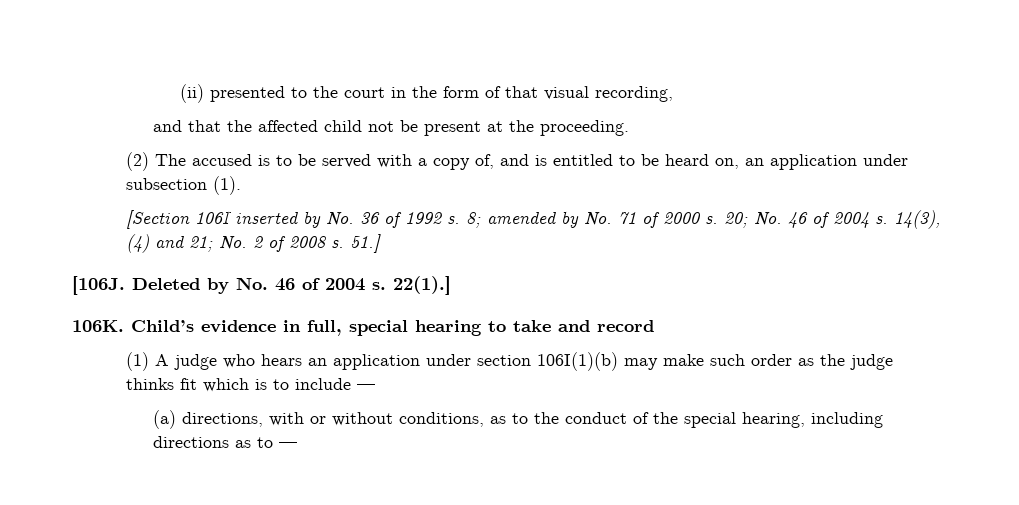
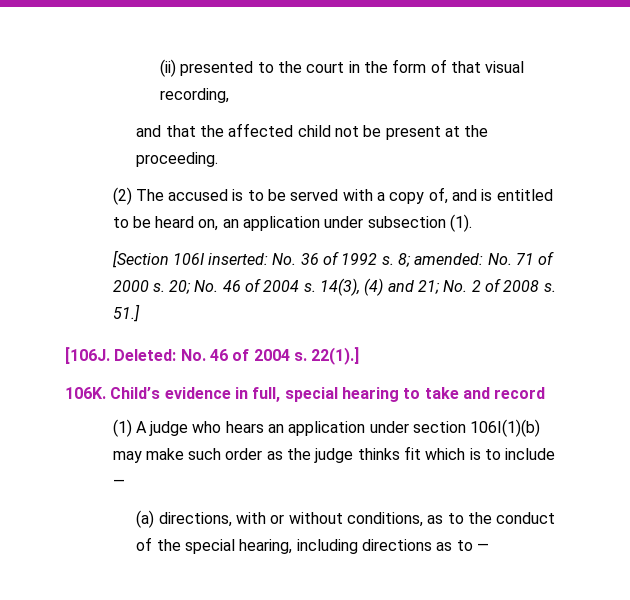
- [Section 106I inserted by No. 36 of 1992 s.
+ [Section 106I inserted: No. 36 of 1992 s.
- 8; amended by No. 71 of 2000 s.
+ 8; amended: No. 71 of 2000 s.
- Deleted by No. 46 of 2004 s.
+ Deleted: No. 46 of 2004 s.

